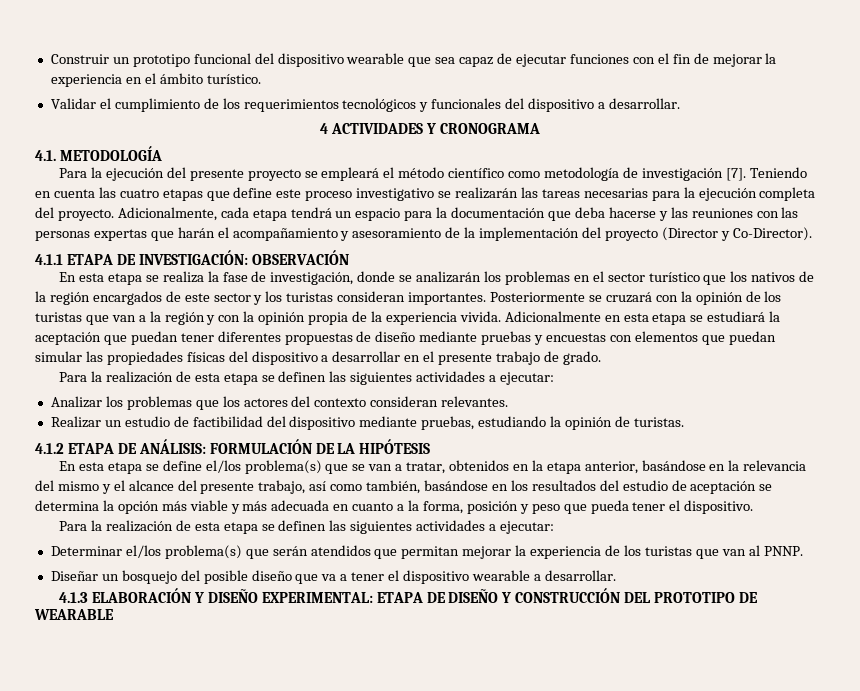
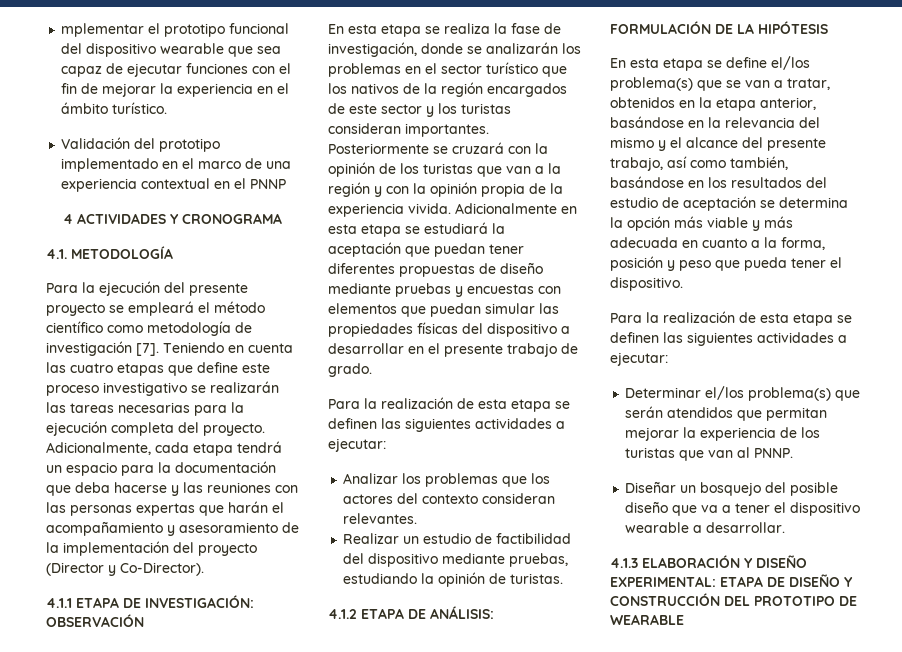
- Construir un prototipo funcional del dispositivo wearable que sea capaz de ejecutar funciones con el fin de mejorar la experiencia en el ámbito turístico.
+ mplementar el prototipo funcional del dispositivo wearable que sea capaz de ejecutar funciones con el fin de mejorar la experiencia en el ámbito turístico.
- Validar el cumplimiento de los requerimientos tecnológicos y funcionales del dispositivo a desarrollar.
+ Validación del prototipo implementado en el marco de una experiencia contextual en el PNNP

